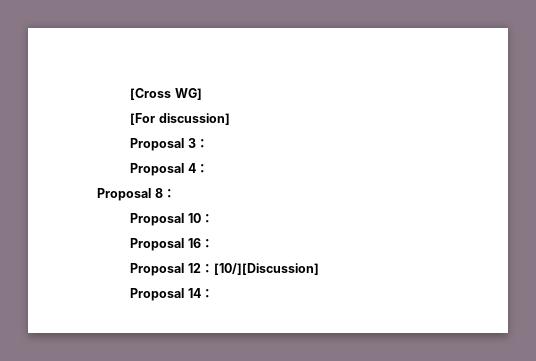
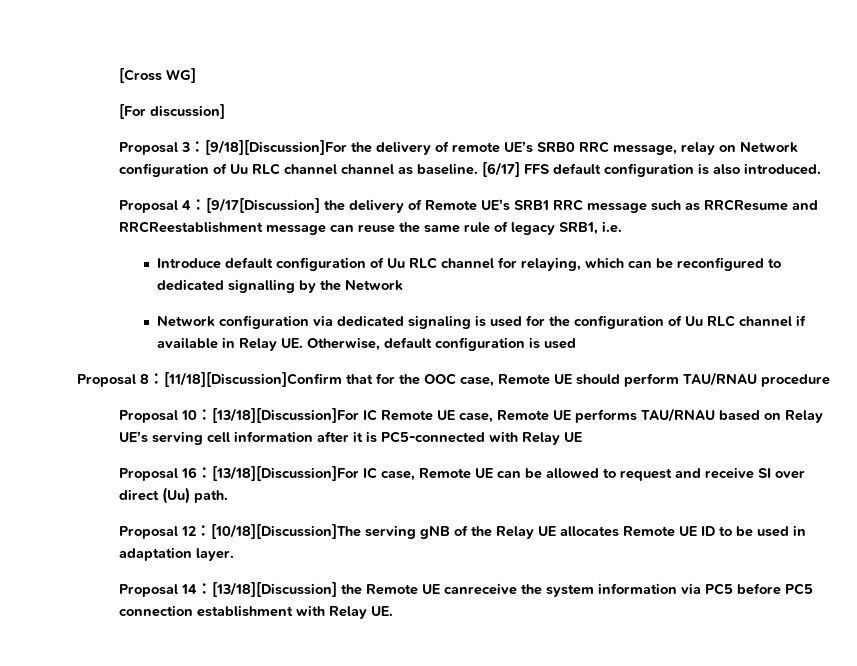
- Proposal 3：
- Proposal 4：
- Proposal 8：
- Proposal 10：
- Proposal 16：
- Proposal 12：[10/][Discussion]
- Proposal 14：
+ Proposal 3：[9/18][Discussion]For the delivery of remote UE’s SRB0 RRC message, relay on Network configuration of Uu RLC channel channel as baseline. [6/17] FFS default configuration is also introduced.
+ Proposal 4：[9/17[Discussion] the delivery of Remote UE’s SRB1 RRC message such as RRCResume and RRCReestablishment message can reuse the same rule of legacy SRB1, i.e.
+ Introduce default configuration of Uu RLC channel for relaying, which can be reconfigured to dedicated signalling by the Network
+ Network configuration via dedicated signaling is used for the configuration of Uu RLC channel if available in Relay UE. Otherwise, default configuration is used
+ Proposal 8：[11/18][Discussion]Confirm that for the OOC case, Remote UE should perform TAU/RNAU procedure
+ Proposal 10：[13/18][Discussion]For IC Remote UE case, Remote UE performs TAU/RNAU based on Relay UE’s serving cell information after it is PC5-connected with Relay UE
+ Proposal 16：[13/18][Discussion]For IC case, Remote UE can be allowed to request and receive SI over direct (Uu) path.
+ Proposal 12：[10/18][Discussion]The serving gNB of the Relay UE allocates Remote UE ID to be used in adaptation layer.
+ Proposal 14：[13/18][Discussion] the Remote UE canreceive the system information via PC5 before PC5 connection establishment with Relay UE.

